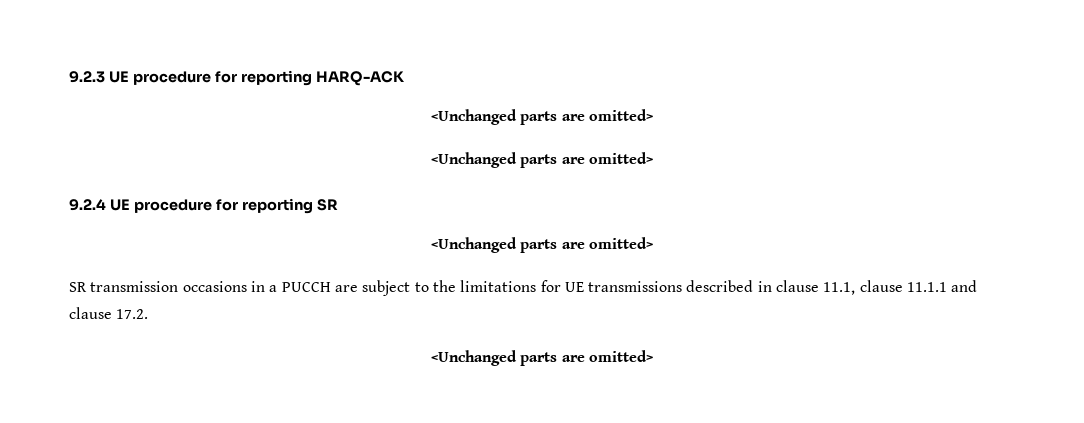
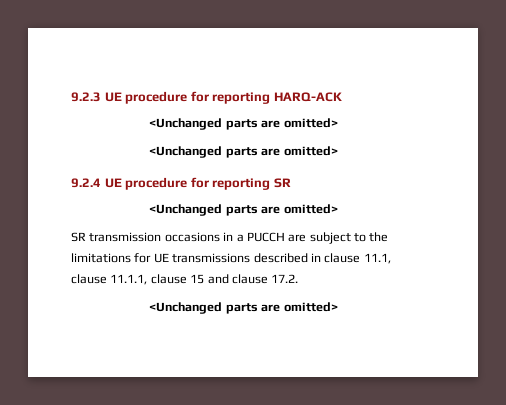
- SR transmission occasions in a PUCCH are subject to the limitations for UE transmissions described in clause 11.1, clause 11.1.1 and clause 17.2.
+ SR transmission occasions in a PUCCH are subject to the limitations for UE transmissions described in clause 11.1, clause 11.1.1, clause 15 and clause 17.2.

